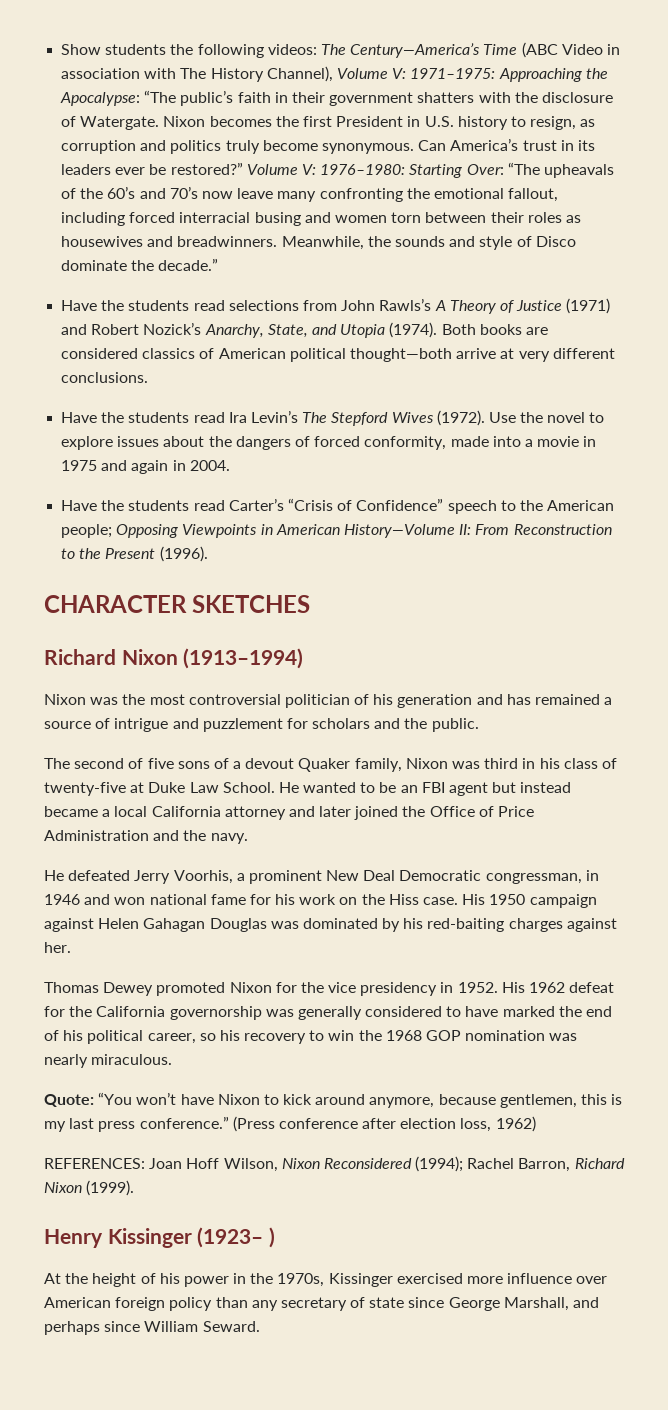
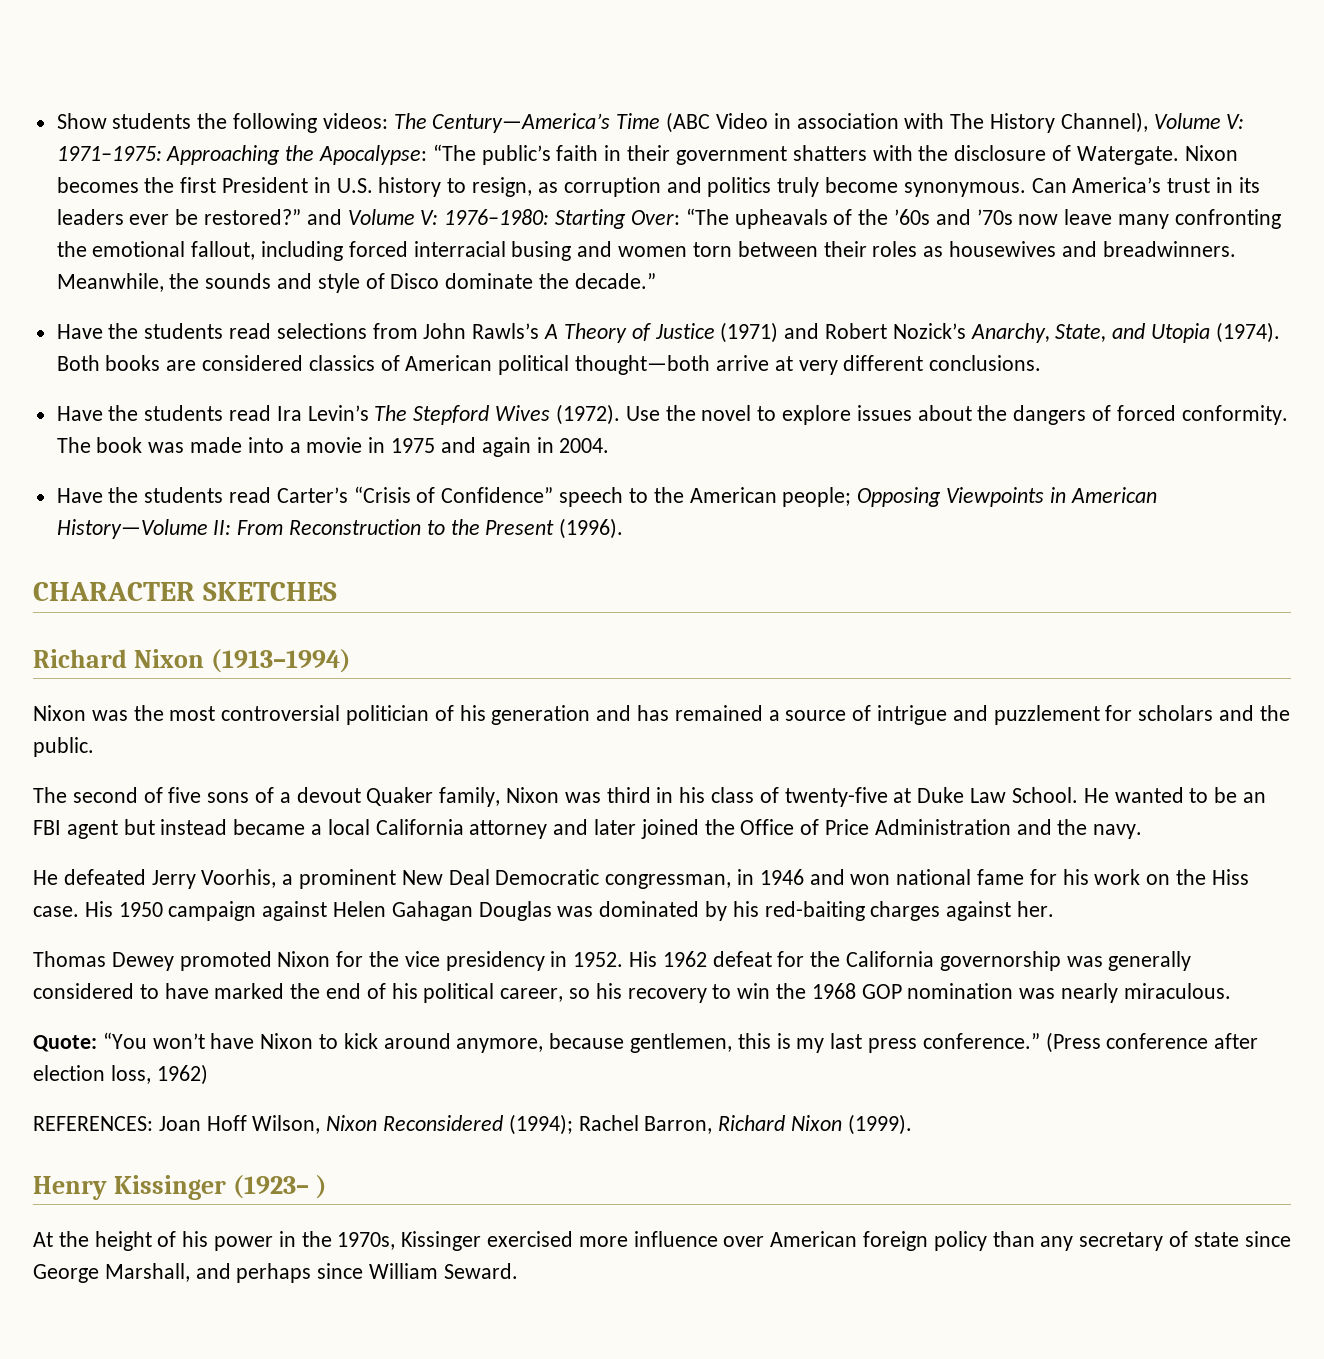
- Can America’s trust in its leaders ever be restored?” Volume V: 1976–1980: Starting Over: “The upheavals of the 60’s and 70’s now leave many confronting the emotional fallout, including forced interracial busing and women torn between their roles as housewives and breadwinners.
+ Can America’s trust in its leaders ever be restored?” and Volume V: 1976–1980: Starting Over: “The upheavals of the ’60s and ’70s now leave many confronting the emotional fallout, including forced interracial busing and women torn between their roles as housewives and breadwinners.
- Use the novel to explore issues about the dangers of forced conformity, made into a movie in 1975 and again in 2004.
+ Use the novel to explore issues about the dangers of forced conformity. The book was made into a movie in 1975 and again in 2004.

